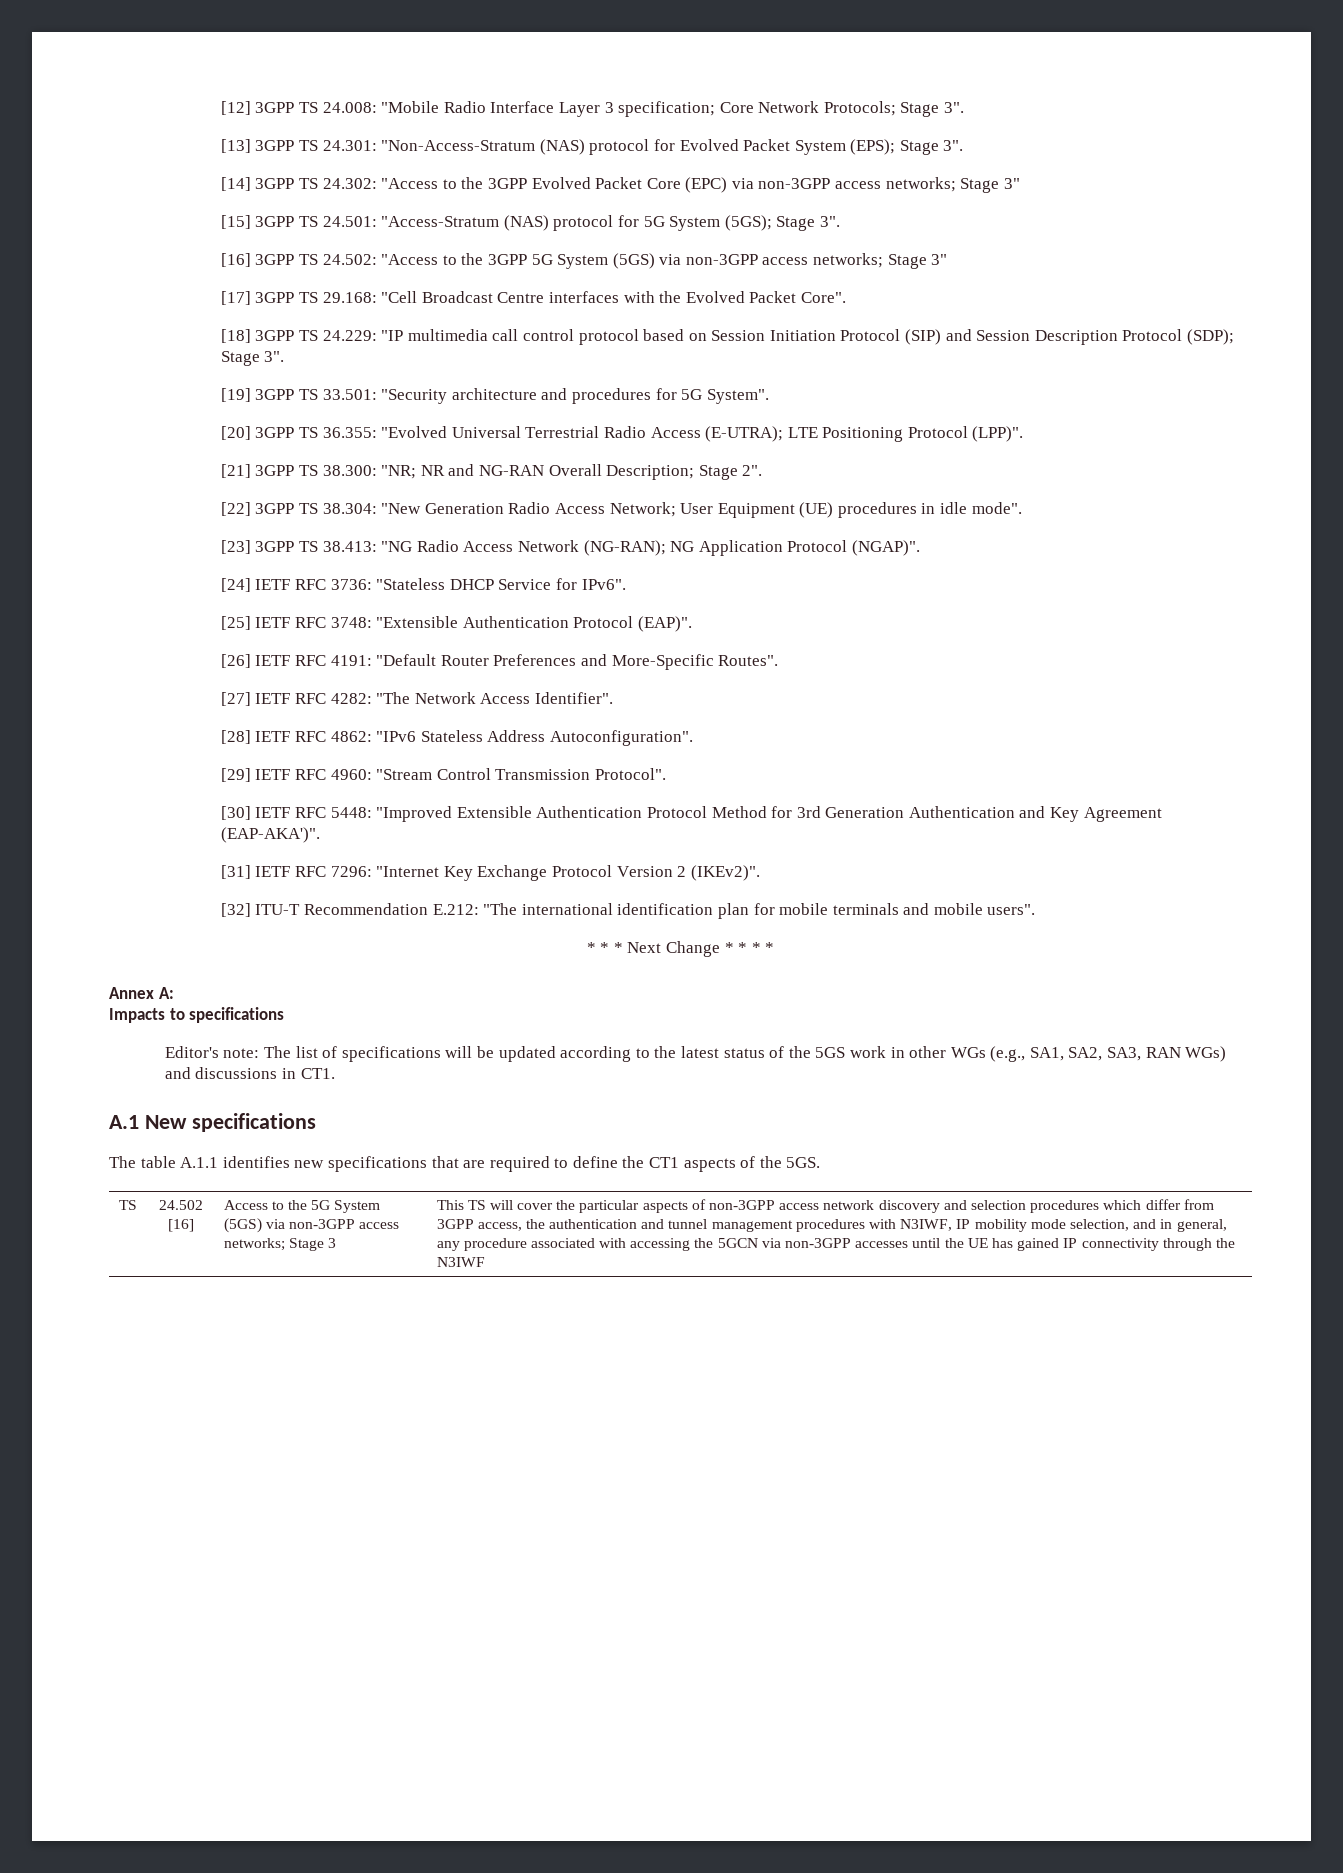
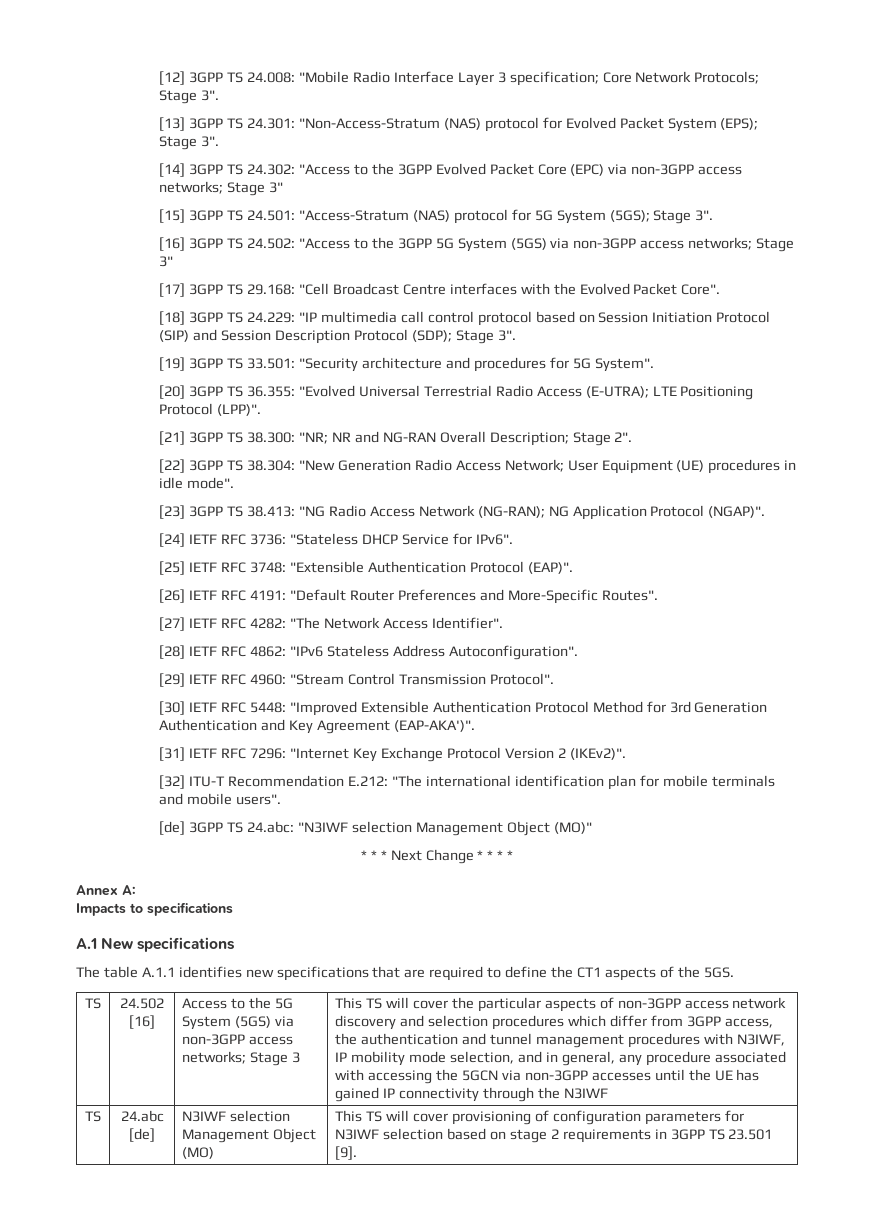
+ [de] 3GPP TS 24.abc: "N3IWF selection Management Object (MO)"
- Editor's note: The list of specifications will be updated according to the latest status of the 5GS work in other WGs (e.g., SA1, SA2, SA3, RAN WGs) and discussions in CT1.
+ TS | 24.abc [de] | N3IWF selection Management Object (MO) | This TS will cover provisioning of configuration parameters for N3IWF selection based on stage 2 requirements in 3GPP TS 23.501 [9].

